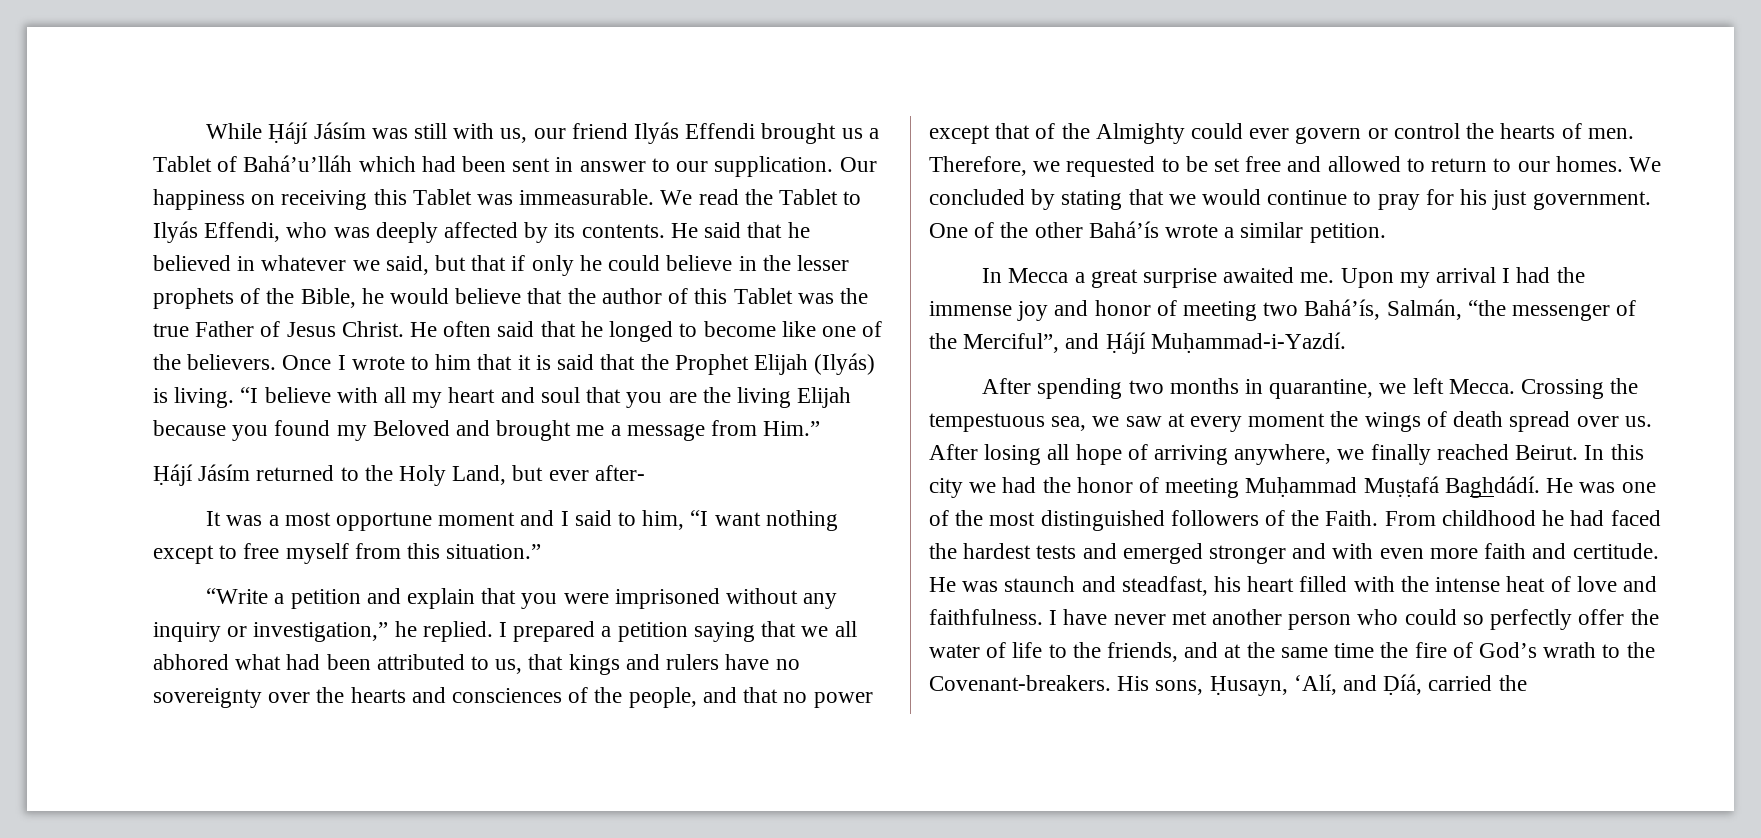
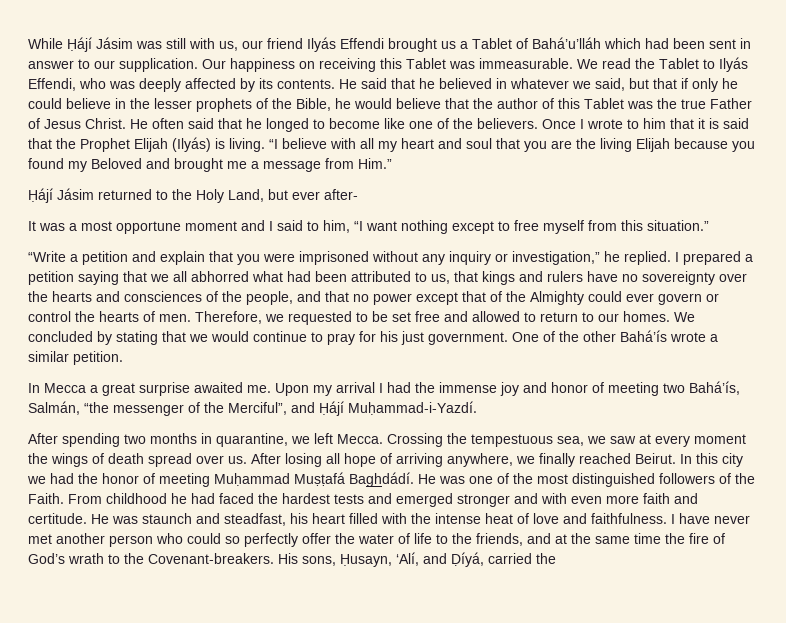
- While Ḥájí Jásím was still with us, our friend Ilyás Effendi brought us a Tablet of Bahá’u’lláh which had been sent in answer to our supplication.
+ While Ḥájí Jásim was still with us, our friend Ilyás Effendi brought us a Tablet of Bahá’u’lláh which had been sent in answer to our supplication.
- Ḥájí Jásím returned to the Holy Land, but ever after-
+ Ḥájí Jásim returned to the Holy Land, but ever after-
- I prepared a petition saying that we all abhored what had been attributed to us, that kings and rulers have no sovereignty over the hearts and consciences of the people, and that no power except that of the Almighty could ever govern or control the hearts of men.
+ I prepared a petition saying that we all abhorred what had been attributed to us, that kings and rulers have no sovereignty over the hearts and consciences of the people, and that no power except that of the Almighty could ever govern or control the hearts of men.
- His sons, Ḥusayn, ‘Alí, and Ḍíá, carried the
+ His sons, Ḥusayn, ‘Alí, and Ḍíyá, carried the

